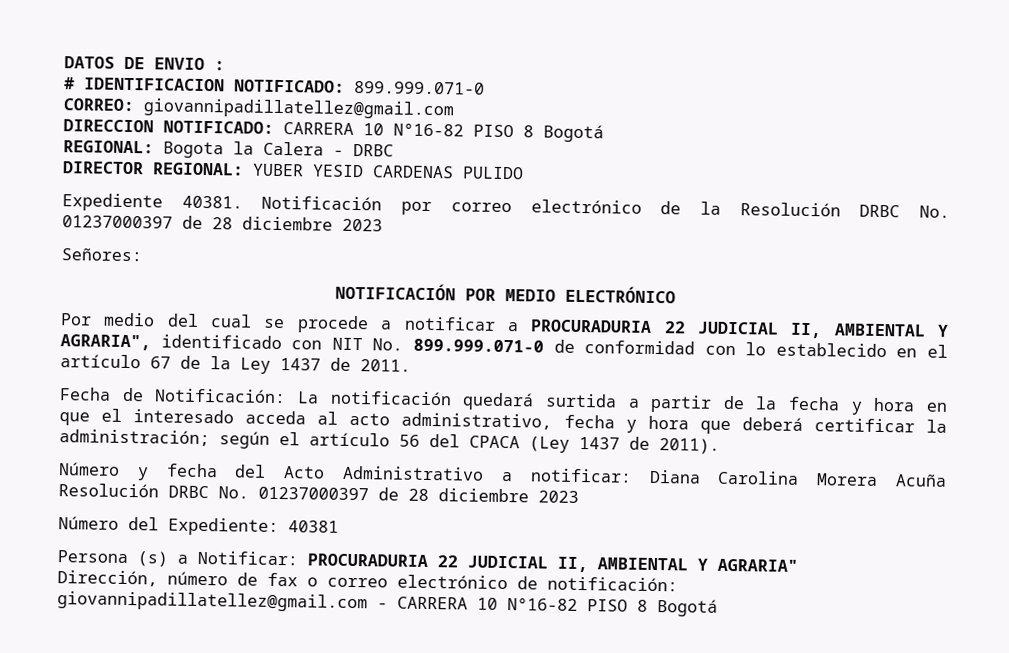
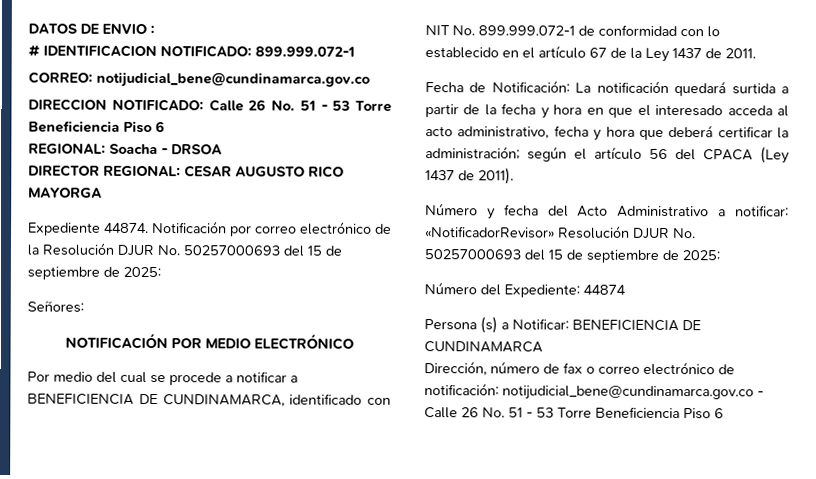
- # IDENTIFICACION NOTIFICADO: 899.999.071-0
+ # IDENTIFICACION NOTIFICADO: 899.999.072-1
- CORREO: giovannipadillatellez@gmail.com
+ CORREO: notijudicial_bene@cundinamarca.gov.co
- DIRECCION NOTIFICADO: CARRERA 10 N°16-82 PISO 8 Bogotá
- REGIONAL: Bogota la Calera - DRBC
- DIRECTOR REGIONAL: YUBER YESID CARDENAS PULIDO
+ DIRECCION NOTIFICADO: Calle 26 No. 51 - 53 Torre Beneficiencia Piso 6
+ REGIONAL: Soacha - DRSOA
+ DIRECTOR REGIONAL: CESAR AUGUSTO RICO MAYORGA
- Expediente 40381.
+ Expediente 44874.
- Notificación por correo electrónico de la Resolución DRBC No. 01237000397 de 28 diciembre 2023
+ Notificación por correo electrónico de la Resolución DJUR No. 50257000693 del 15 de septiembre de 2025:
- Por medio del cual se procede a notificar a PROCURADURIA 22 JUDICIAL II, AMBIENTAL Y AGRARIA", identificado con NIT No. 899.999.071-0 de conformidad con lo establecido en el artículo 67 de la Ley 1437 de 2011.
+ Por medio del cual se procede a notificar a BENEFICIENCIA DE CUNDINAMARCA, identificado con NIT No. 899.999.072-1 de conformidad con lo establecido en el artículo 67 de la Ley 1437 de 2011.
- Número y fecha del Acto Administrativo a notificar: Diana Carolina Morera Acuña Resolución DRBC No. 01237000397 de 28 diciembre 2023
+ Número y fecha del Acto Administrativo a notificar: «NotificadorRevisor» Resolución DJUR No. 50257000693 del 15 de septiembre de 2025:
- Número del Expediente: 40381
+ Número del Expediente: 44874
- Persona (s) a Notificar: PROCURADURIA 22 JUDICIAL II, AMBIENTAL Y AGRARIA"
+ Persona (s) a Notificar: BENEFICIENCIA DE CUNDINAMARCA
- Dirección, número de fax o correo electrónico de notificación: giovannipadillatellez@gmail.com - CARRERA 10 N°16-82 PISO 8 Bogotá
+ Dirección, número de fax o correo electrónico de notificación: notijudicial_bene@cundinamarca.gov.co - Calle 26 No. 51 - 53 Torre Beneficiencia Piso 6

